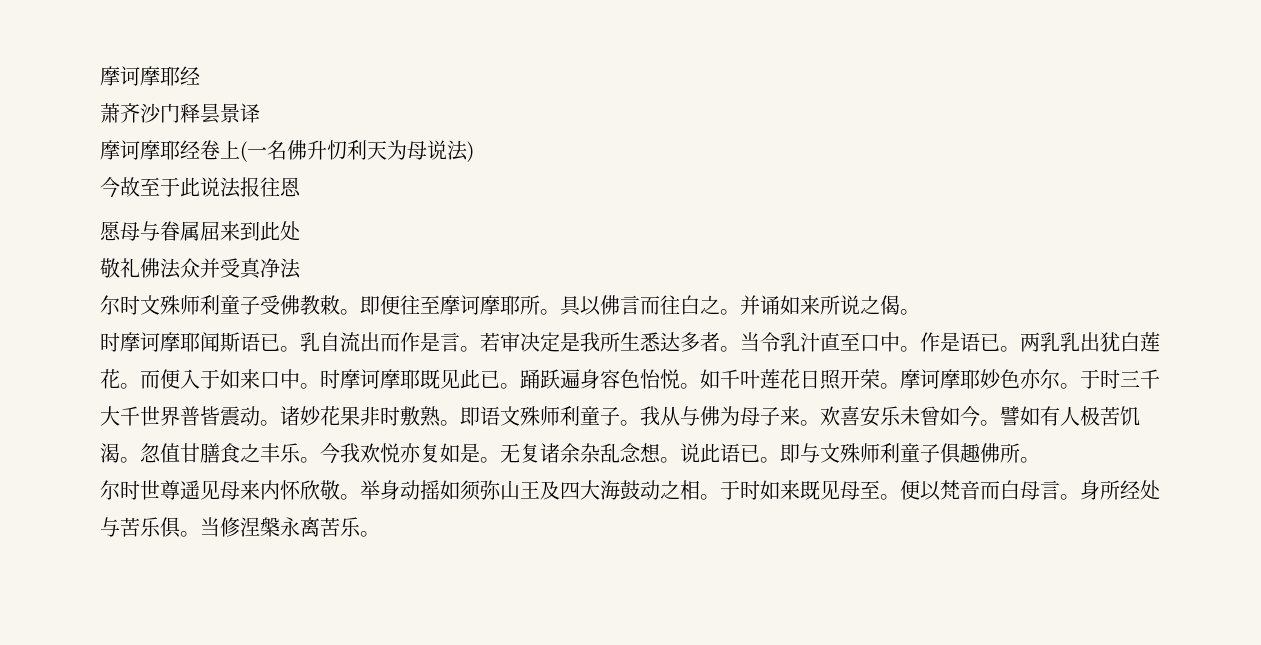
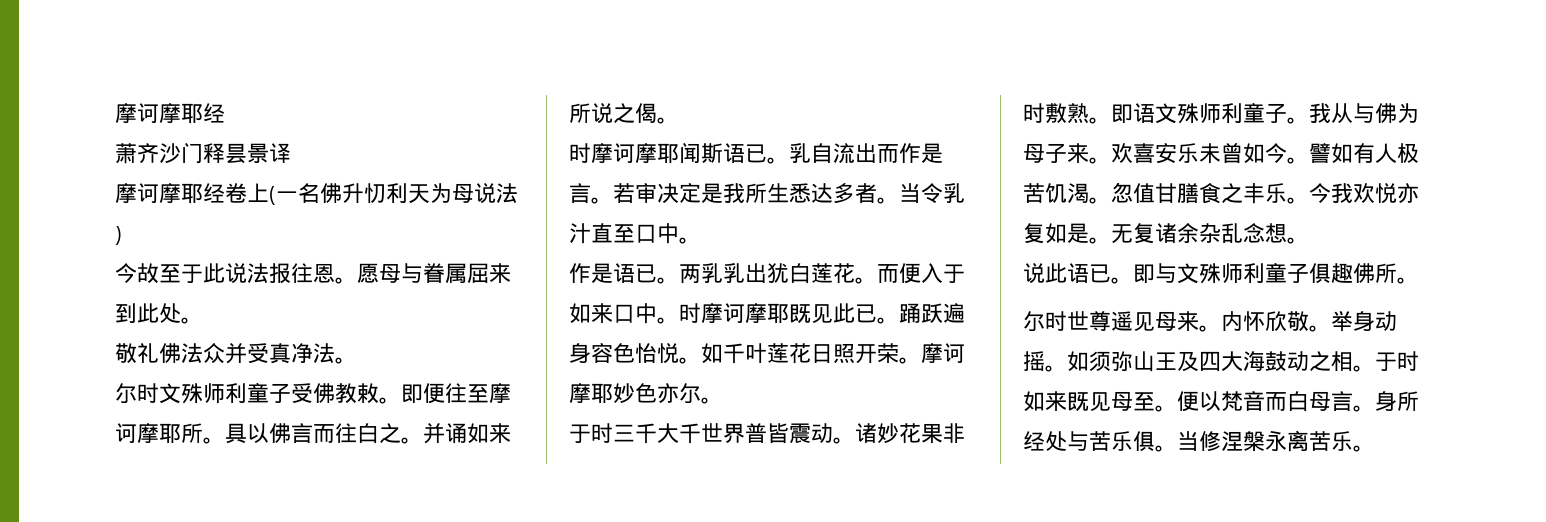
- 今故至于此说法报往恩
- 愿母与眷属屈来到此处
+ 今故至于此说法报往恩。愿母与眷属屈来到此处。
- 敬礼佛法众并受真净法
+ 敬礼佛法众并受真净法。
- 当令乳汁直至口中。作是语已。
+ 当令乳汁直至口中。
+ 作是语已。
- 摩诃摩耶妙色亦尔。于时三千大千世界普皆震动。
+ 摩诃摩耶妙色亦尔。
+ 于时三千大千世界普皆震动。
- 无复诸余杂乱念想。说此语已。
+ 无复诸余杂乱念想。
+ 说此语已。
- 尔时世尊遥见母来内怀欣敬。
+ 尔时世尊遥见母来。内怀欣敬。
- 举身动摇如须弥山王及四大海鼓动之相。
+ 举身动摇。如须弥山王及四大海鼓动之相。

